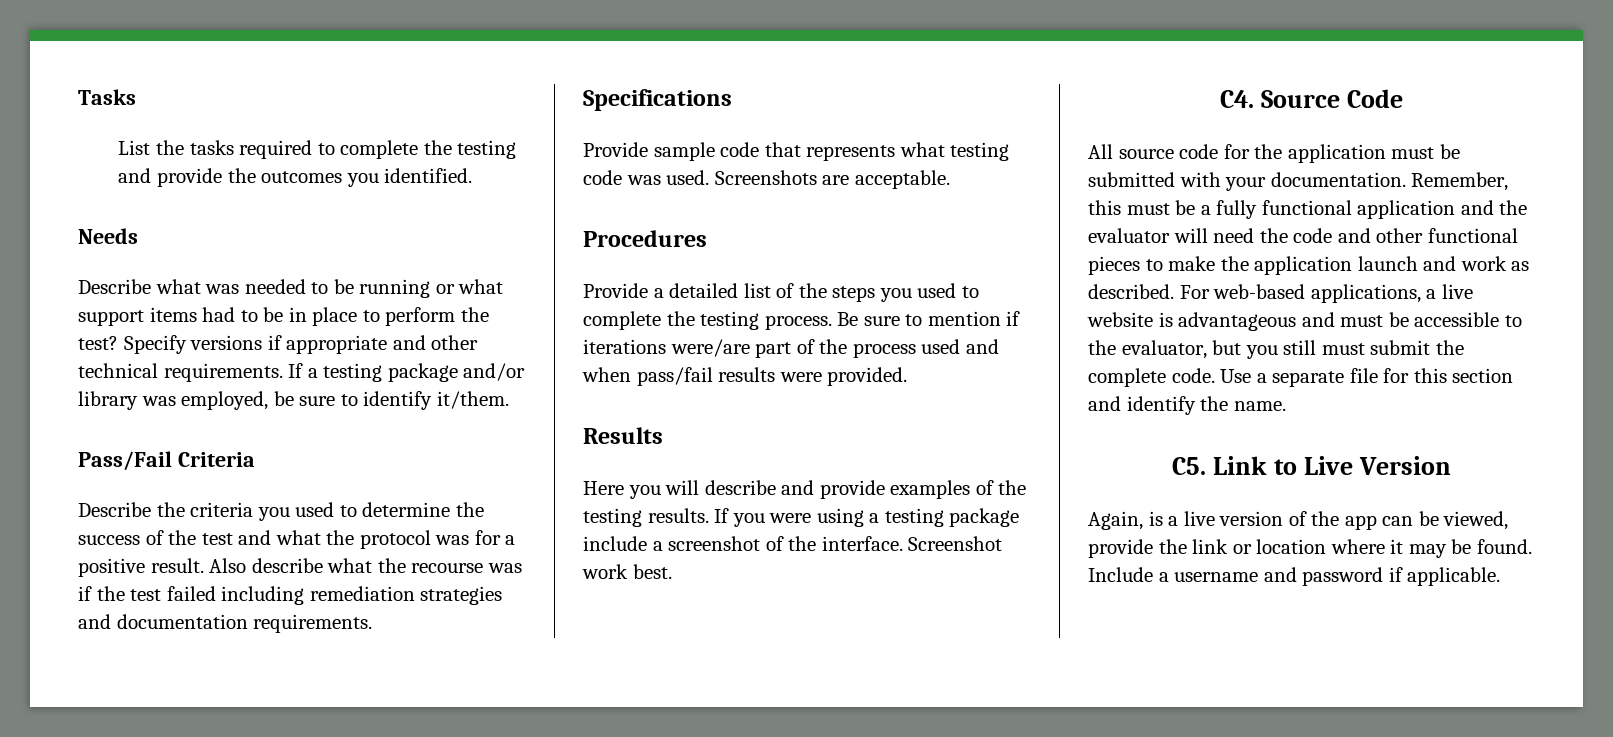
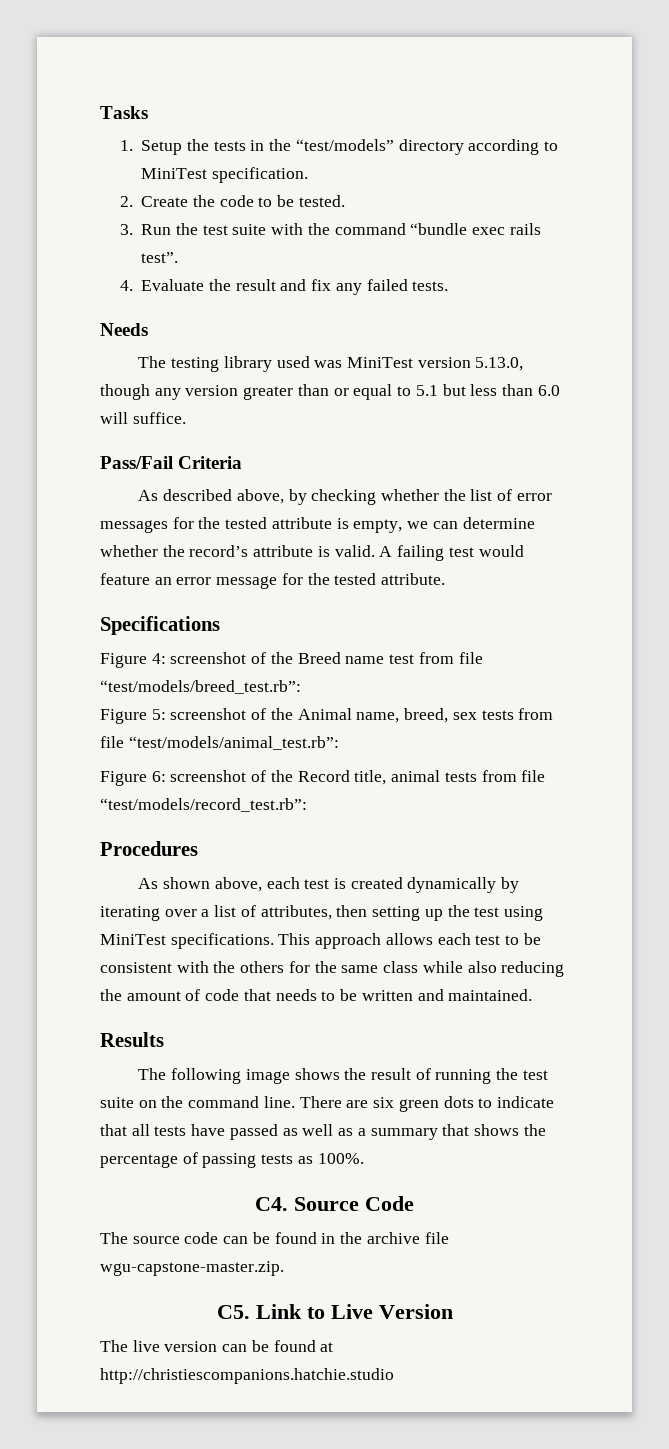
- List the tasks required to complete the testing and provide the outcomes you identified.
+ 1. Setup the tests in the “test/models” directory according to MiniTest specification.
+ 2. Create the code to be tested.
+ 3. Run the test suite with the command “bundle exec rails test”.
+ 4. Evaluate the result and fix any failed tests.
  Needs
- Describe what was needed to be running or what support items had to be in place to perform the test? Specify versions if appropriate and other technical requirements. If a testing package and/or library was employed, be sure to identify it/them.
+ The testing library used was MiniTest version 5.13.0, though any version greater than or equal to 5.1 but less than 6.0 will suffice.
  Pass/Fail Criteria
- Describe the criteria you used to determine the success of the test and what the protocol was for a positive result. Also describe what the recourse was if the test failed including remediation strategies and documentation requirements.
+ As described above, by checking whether the list of error messages for the tested attribute is empty, we can determine whether the record’s attribute is valid. A failing test would feature an error message for the tested attribute.
  Specifications
- Provide sample code that represents what testing code was used. Screenshots are acceptable.
+ Figure 4: screenshot of the Breed name test from file “test/models/breed_test.rb”:
+ Figure 5: screenshot of the Animal name, breed, sex tests from file “test/models/animal_test.rb”:
+ Figure 6: screenshot of the Record title, animal tests from file “test/models/record_test.rb”:
  Procedures
- Provide a detailed list of the steps you used to complete the testing process. Be sure to mention if iterations were/are part of the process used and when pass/fail results were provided.
+ As shown above, each test is created dynamically by iterating over a list of attributes, then setting up the test using MiniTest specifications. This approach allows each test to be consistent with the others for the same class while also reducing the amount of code that needs to be written and maintained.
  Results
- Here you will describe and provide examples of the testing results. If you were using a testing package include a screenshot of the interface. Screenshot work best.
+ The following image shows the result of running the test suite on the command line. There are six green dots to indicate that all tests have passed as well as a summary that shows the percentage of passing tests as 100%.
- All source code for the application must be submitted with your documentation. Remember, this must be a fully functional application and the evaluator will need the code and other functional pieces to make the application launch and work as described. For web-based applications, a live website is advantageous and must be accessible to the evaluator, but you still must submit the complete code. Use a separate file for this section and identify the name.
+ The source code can be found in the archive file wgu-capstone-master.zip.
- Again, is a live version of the app can be viewed, provide the link or location where it may be found. Include a username and password if applicable.
+ The live version can be found at http://christiescompanions.hatchie.studio

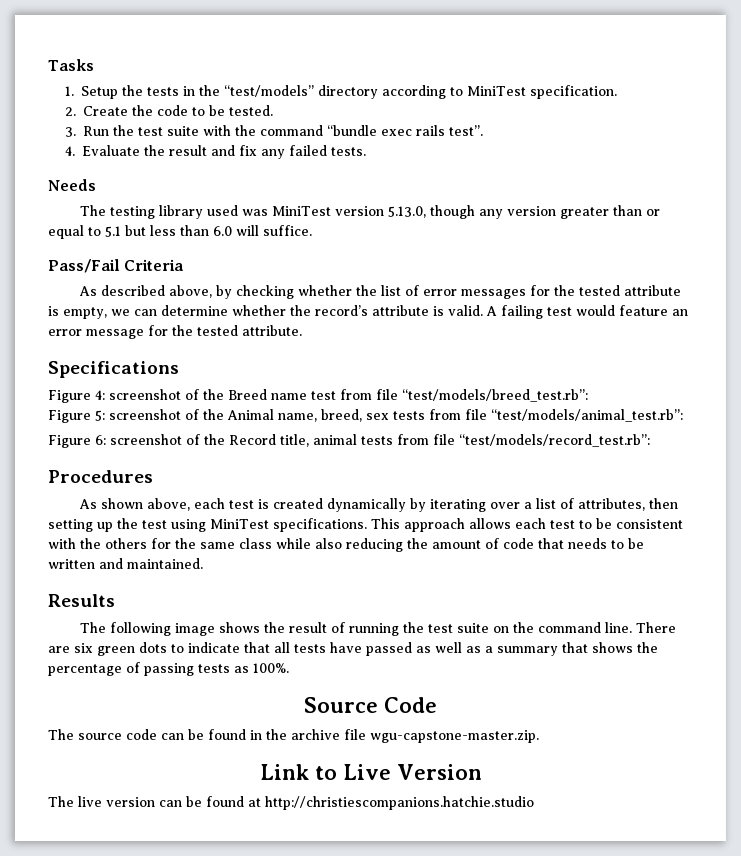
- C4. Source Code
+ Source Code
- C5. Link to Live Version
+ Link to Live Version

